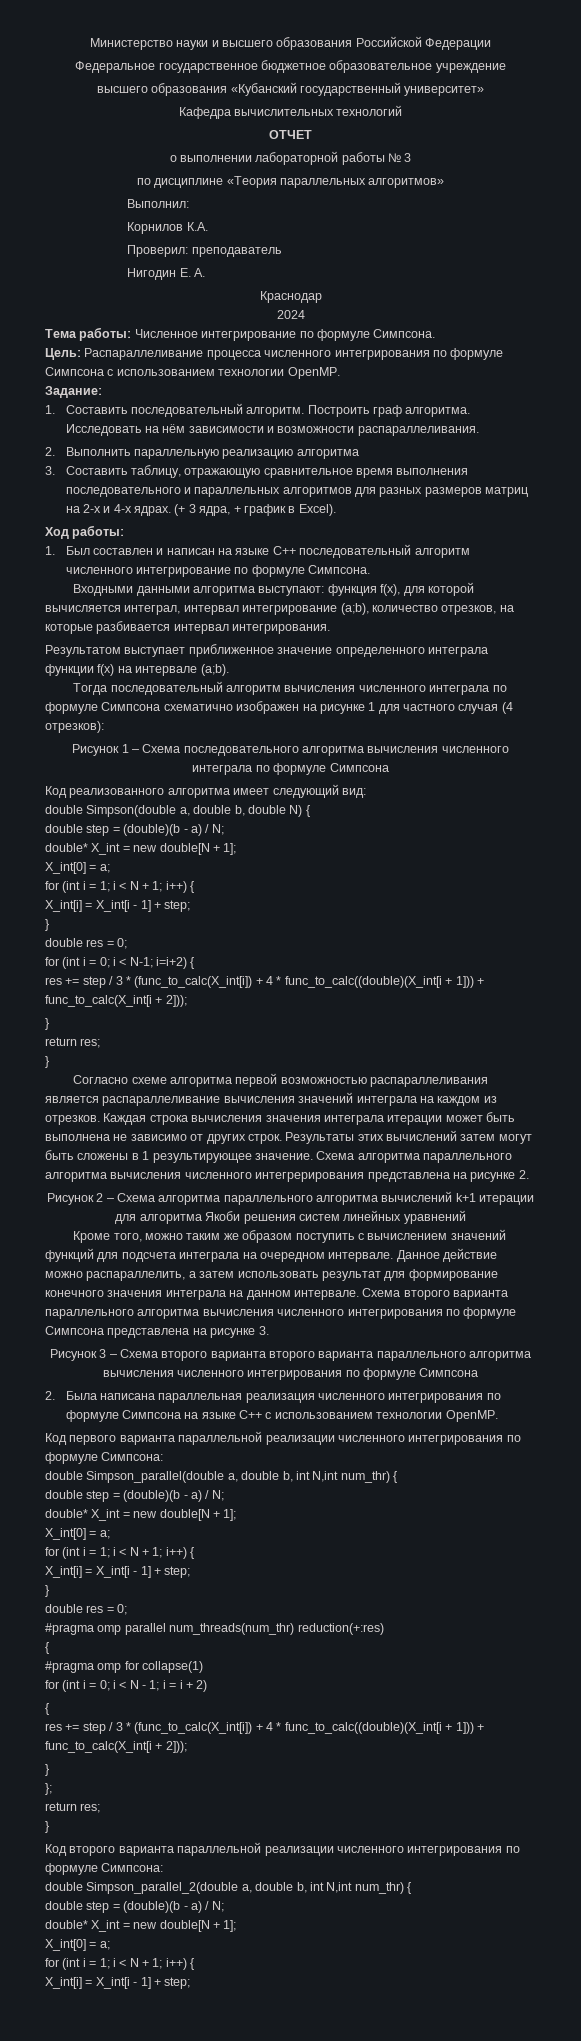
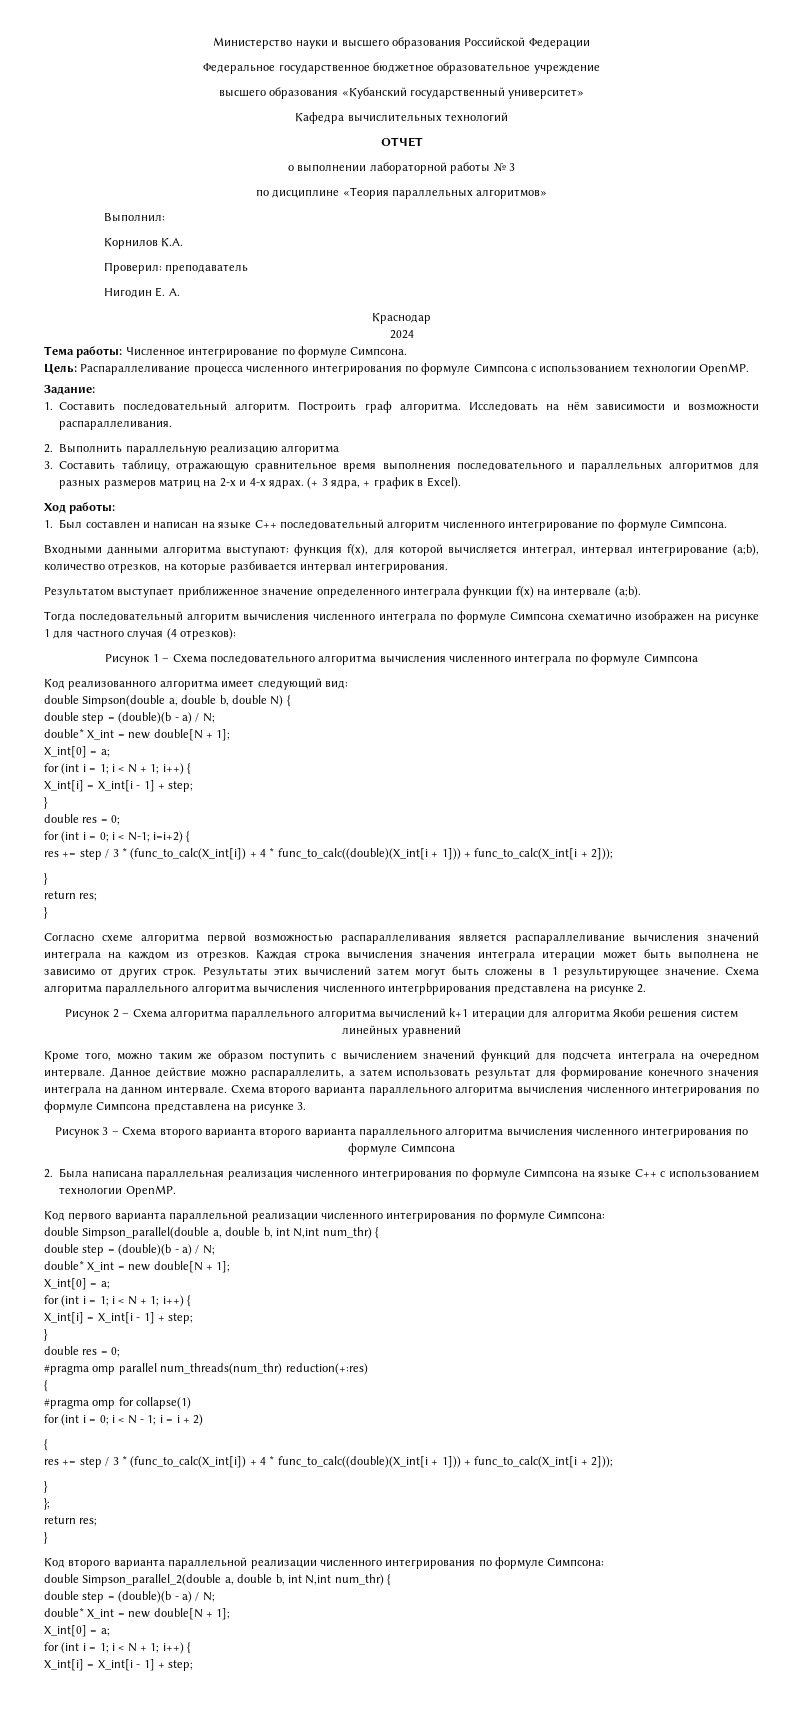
- Схема алгоритма параллельного алгоритма вычисления численного интегрерирования представлена на рисунке 2.
+ Схема алгоритма параллельного алгоритма вычисления численного интегрbрирования представлена на рисунке 2.

